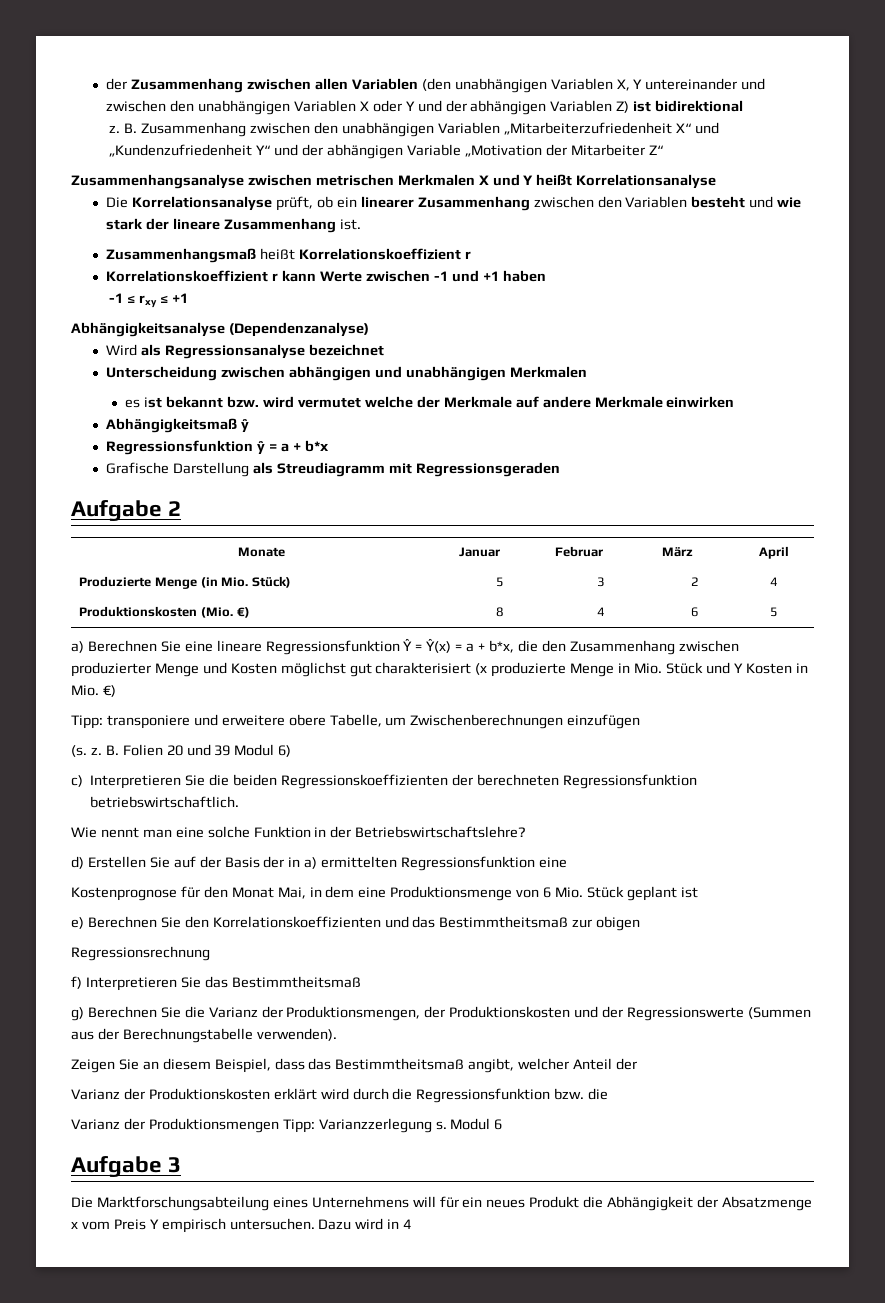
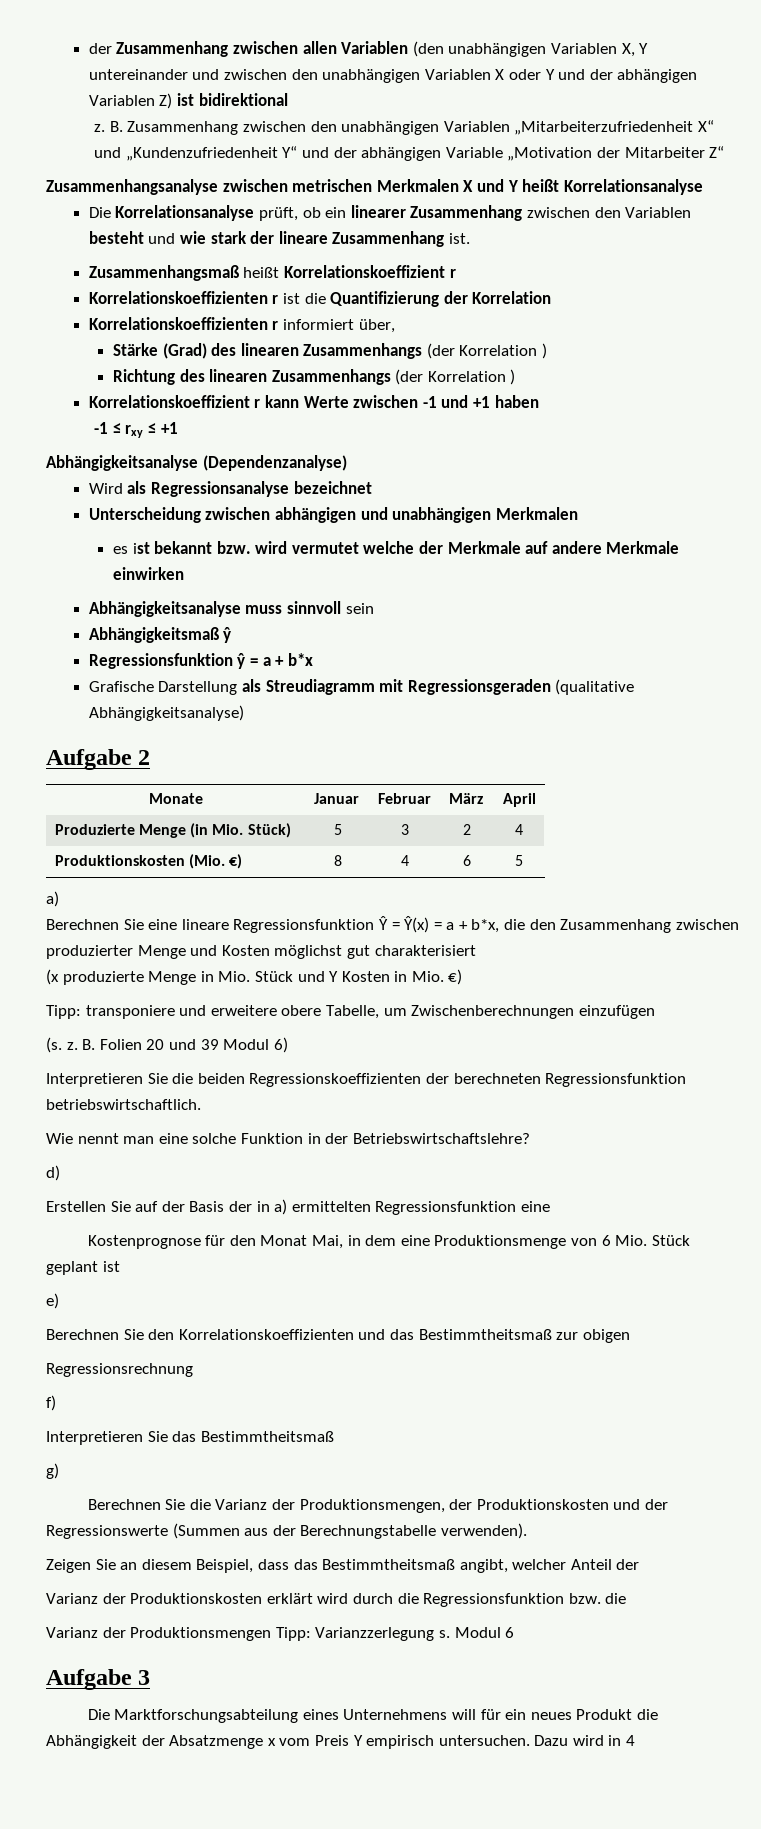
+ Korrelationskoeffizienten r ist die Quantifizierung der Korrelation
+ Korrelationskoeffizienten r informiert über,
+ Stärke (Grad) des linearen Zusammenhangs (der Korrelation )
+ Richtung des linearen Zusammenhangs (der Korrelation )
+ Abhängigkeitsanalyse muss sinnvoll sein
- Grafische Darstellung als Streudiagramm mit Regressionsgeraden
+ Grafische Darstellung als Streudiagramm mit Regressionsgeraden (qualitative Abhängigkeitsanalyse)
  Produktionskosten (Mio. €) | 8 | 4 | 6 | 5
- a) Berechnen Sie eine lineare Regressionsfunktion Ŷ = Ŷ(x) = a + b*x, die den Zusammenhang zwischen produzierter Menge und Kosten möglichst gut charakterisiert (x produzierte Menge in Mio. Stück und Y Kosten in Mio. €)
+ a)
+ Berechnen Sie eine lineare Regressionsfunktion Ŷ = Ŷ(x) = a + b*x, die den Zusammenhang zwischen produzierter Menge und Kosten möglichst gut charakterisiert
+ (x produzierte Menge in Mio. Stück und Y Kosten in Mio. €)
- c) Interpretieren Sie die beiden Regressionskoeffizienten der berechneten Regressionsfunktion betriebswirtschaftlich.
+ Interpretieren Sie die beiden Regressionskoeffizienten der berechneten Regressionsfunktion betriebswirtschaftlich.
- d) Erstellen Sie auf der Basis der in a) ermittelten Regressionsfunktion eine
+ d)
+ Erstellen Sie auf der Basis der in a) ermittelten Regressionsfunktion eine
- e) Berechnen Sie den Korrelationskoeffizienten und das Bestimmtheitsmaß zur obigen
+ e)
+ Berechnen Sie den Korrelationskoeffizienten und das Bestimmtheitsmaß zur obigen
- f) Interpretieren Sie das Bestimmtheitsmaß
+ f)
+ Interpretieren Sie das Bestimmtheitsmaß
- g) Berechnen Sie die Varianz der Produktionsmengen, der Produktionskosten und der Regressionswerte (Summen aus der Berechnungstabelle verwenden).
+ g)
+ Berechnen Sie die Varianz der Produktionsmengen, der Produktionskosten und der Regressionswerte (Summen aus der Berechnungstabelle verwenden).

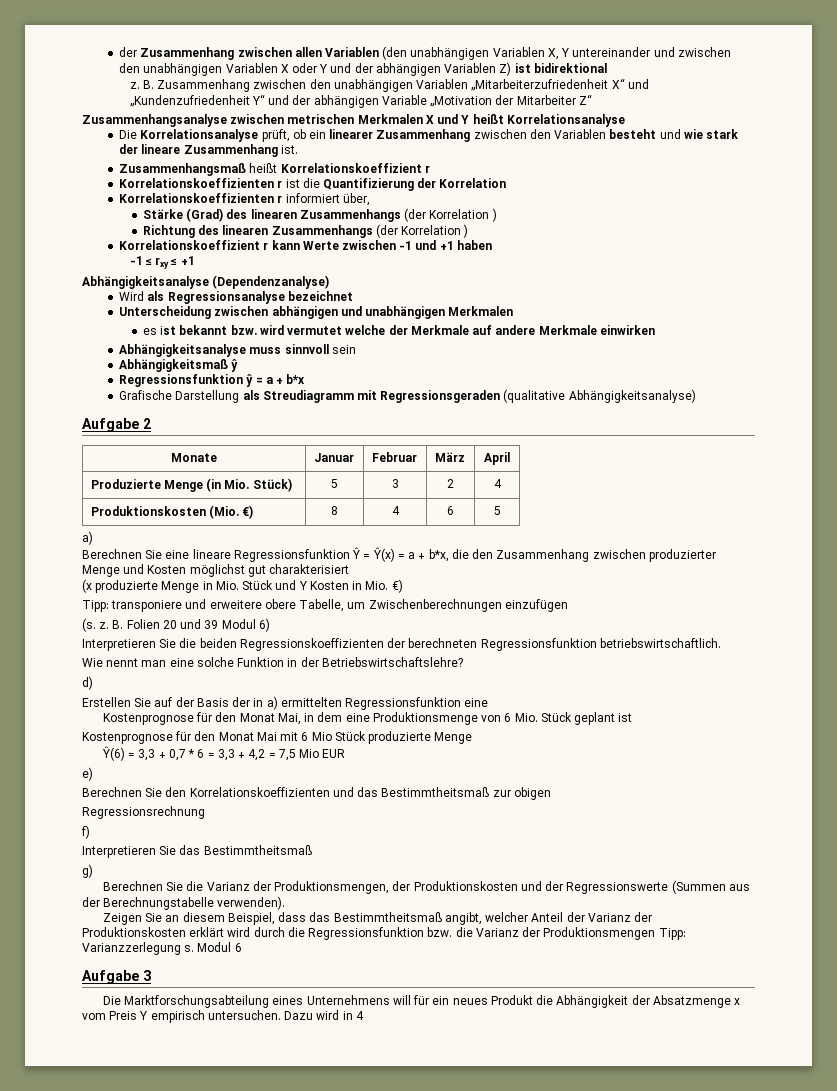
+ Kostenprognose für den Monat Mai mit 6 Mio Stück produzierte Menge
+ Ŷ(6) = 3,3 + 0,7 * 6 = 3,3 + 4,2 = 7,5 Mio EUR
- Zeigen Sie an diesem Beispiel, dass das Bestimmtheitsmaß angibt, welcher Anteil der
- Varianz der Produktionskosten erklärt wird durch die Regressionsfunktion bzw. die
- Varianz der Produktionsmengen Tipp: Varianzzerlegung s.
+ Zeigen Sie an diesem Beispiel, dass das Bestimmtheitsmaß angibt, welcher Anteil der Varianz der Produktionskosten erklärt wird durch die Regressionsfunktion bzw. die Varianz der Produktionsmengen Tipp: Varianzzerlegung s.

